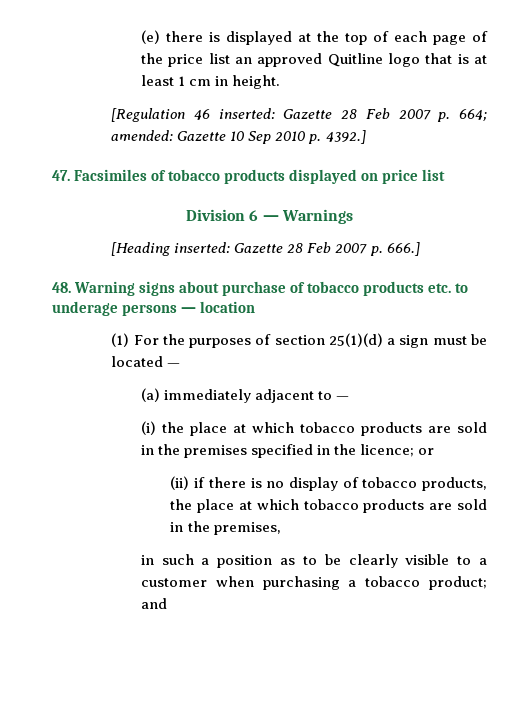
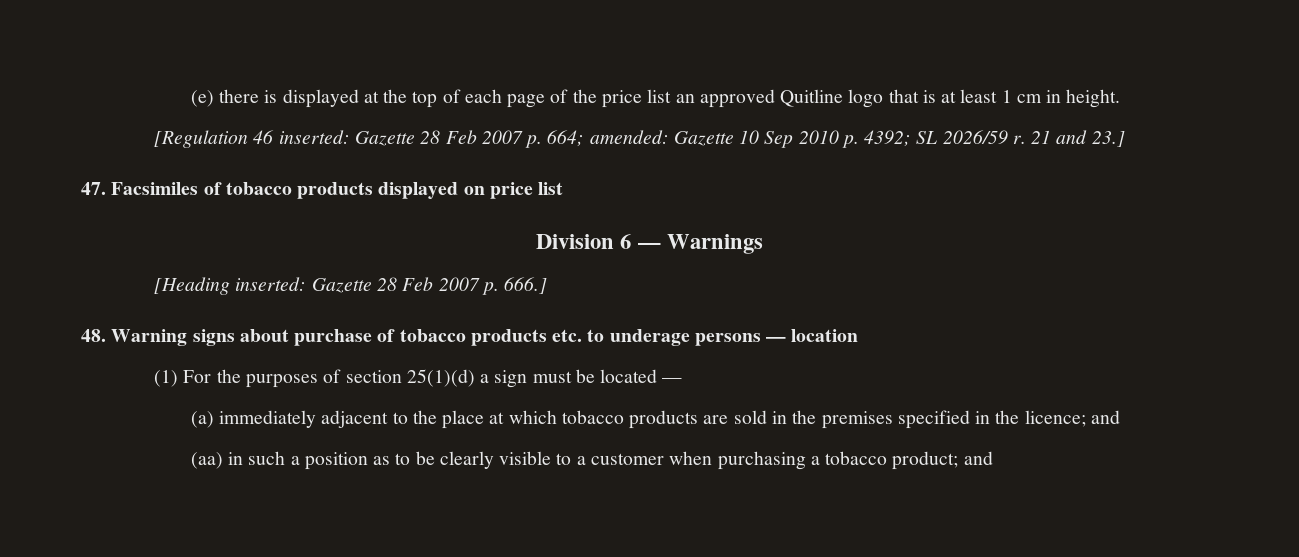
- [Regulation 46 inserted: Gazette 28 Feb 2007 p. 664; amended: Gazette 10 Sep 2010 p. 4392.]
+ [Regulation 46 inserted: Gazette 28 Feb 2007 p. 664; amended: Gazette 10 Sep 2010 p. 4392; SL 2026/59 r. 21 and 23.]
- (a) immediately adjacent to —
- (i) the place at which tobacco products are sold in the premises specified in the licence; or
- (ii) if there is no display of tobacco products, the place at which tobacco products are sold in the premises,
- in such a position as to be clearly visible to a customer when purchasing a tobacco product; and
+ (a) immediately adjacent to the place at which tobacco products are sold in the premises specified in the licence; and
+ (aa) in such a position as to be clearly visible to a customer when purchasing a tobacco product; and

